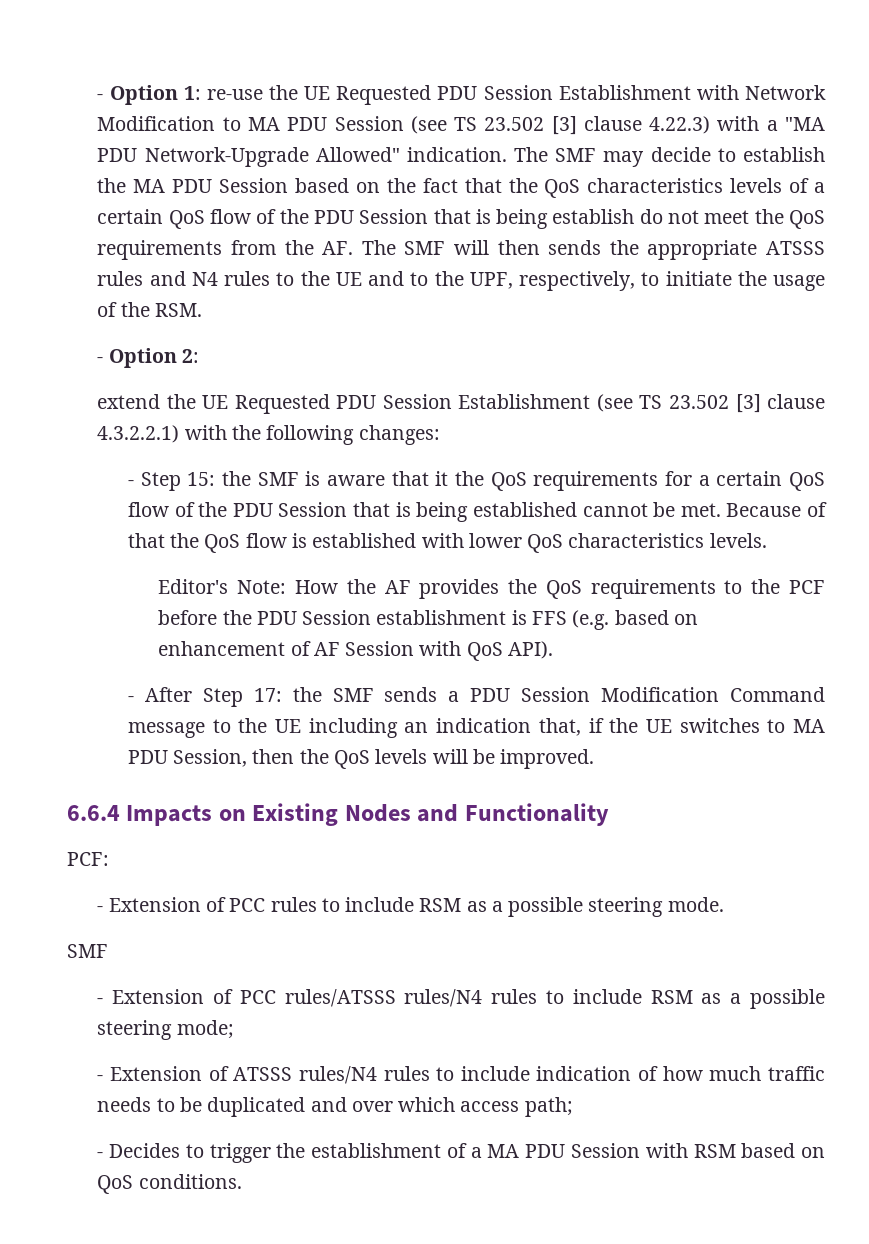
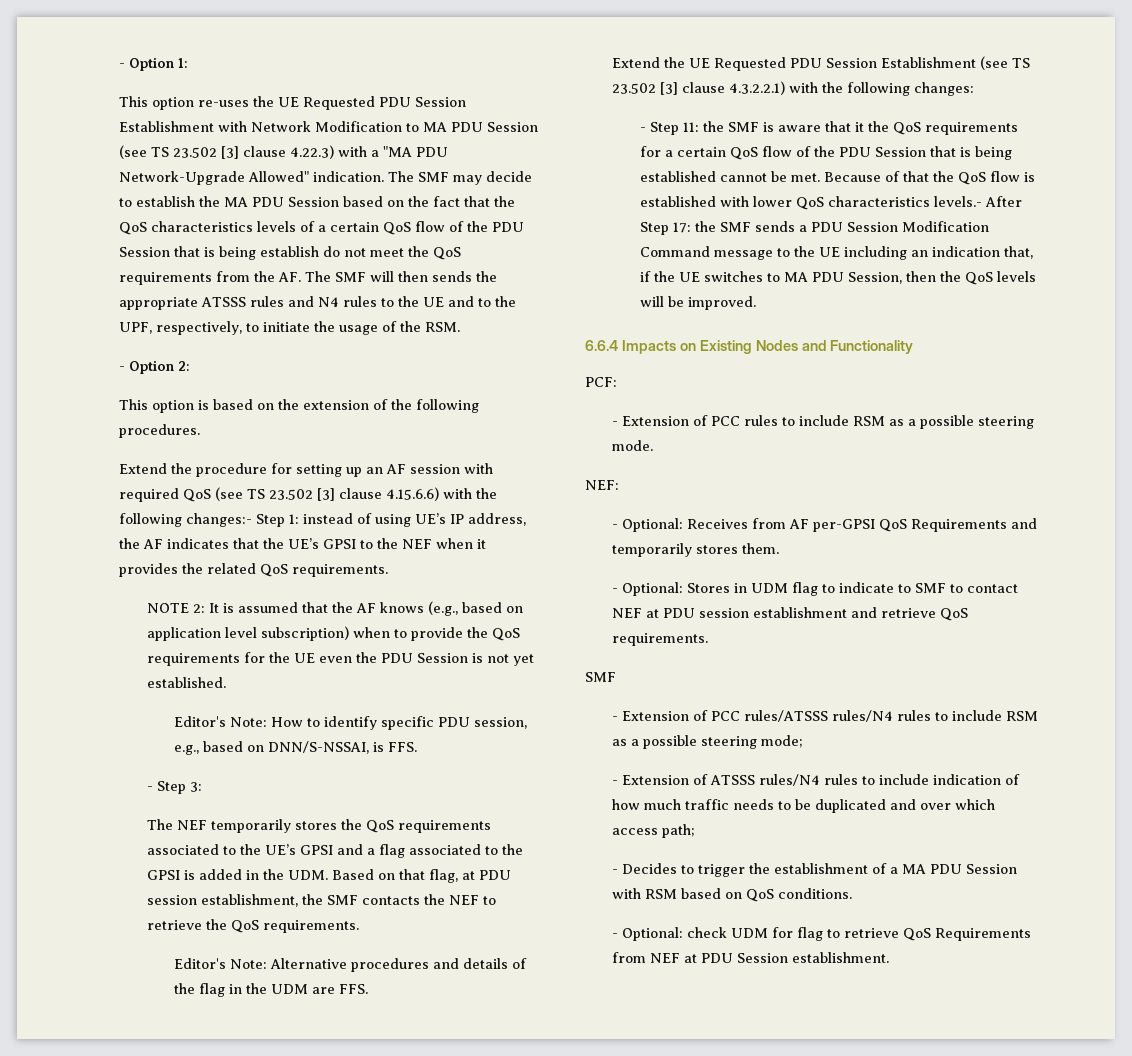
- - Option 1: re-use the UE Requested PDU Session Establishment with Network Modification to MA PDU Session (see TS 23.502 [3] clause 4.22.3) with a "MA PDU Network-Upgrade Allowed" indication.
+ - Option 1:
+ This option re-uses the UE Requested PDU Session Establishment with Network Modification to MA PDU Session (see TS 23.502 [3] clause 4.22.3) with a "MA PDU Network-Upgrade Allowed" indication.
- extend the UE Requested PDU Session Establishment (see TS 23.502 [3] clause 4.3.2.2.1) with the following changes:
+ This option is based on the extension of the following procedures.
+ Extend the procedure for setting up an AF session with required QoS (see TS 23.502 [3] clause 4.15.6.6) with the following changes:- Step 1: instead of using UE’s IP address, the AF indicates that the UE’s GPSI to the NEF when it provides the related QoS requirements.
+ NOTE 2: It is assumed that the AF knows (e.g., based on application level subscription) when to provide the QoS requirements for the UE even the PDU Session is not yet established.
+ Editor's Note: How to identify specific PDU session, e.g., based on DNN/S-NSSAI, is FFS.
+ - Step 3:
+ The NEF temporarily stores the QoS requirements associated to the UE’s GPSI and a flag associated to the GPSI is added in the UDM. Based on that flag, at PDU session establishment, the SMF contacts the NEF to retrieve the QoS requirements.
+ Editor's Note: Alternative procedures and details of the flag in the UDM are FFS.
+ Extend the UE Requested PDU Session Establishment (see TS 23.502 [3] clause 4.3.2.2.1) with the following changes:
- - Step 15: the SMF is aware that it the QoS requirements for a certain QoS flow of the PDU Session that is being established cannot be met.
+ - Step 11: the SMF is aware that it the QoS requirements for a certain QoS flow of the PDU Session that is being established cannot be met.
- Because of that the QoS flow is established with lower QoS characteristics levels.
- Editor's Note: How the AF provides the QoS requirements to the PCF before the PDU Session establishment is FFS (e.g. based on enhancement of AF Session with QoS API).
- - After Step 17: the SMF sends a PDU Session Modification Command message to the UE including an indication that, if the UE switches to MA PDU Session, then the QoS levels will be improved.
+ Because of that the QoS flow is established with lower QoS characteristics levels.- After Step 17: the SMF sends a PDU Session Modification Command message to the UE including an indication that, if the UE switches to MA PDU Session, then the QoS levels will be improved.
+ NEF:
+ - Optional: Receives from AF per-GPSI QoS Requirements and temporarily stores them.
+ - Optional: Stores in UDM flag to indicate to SMF to contact NEF at PDU session establishment and retrieve QoS requirements.
+ - Optional: check UDM for flag to retrieve QoS Requirements from NEF at PDU Session establishment.

